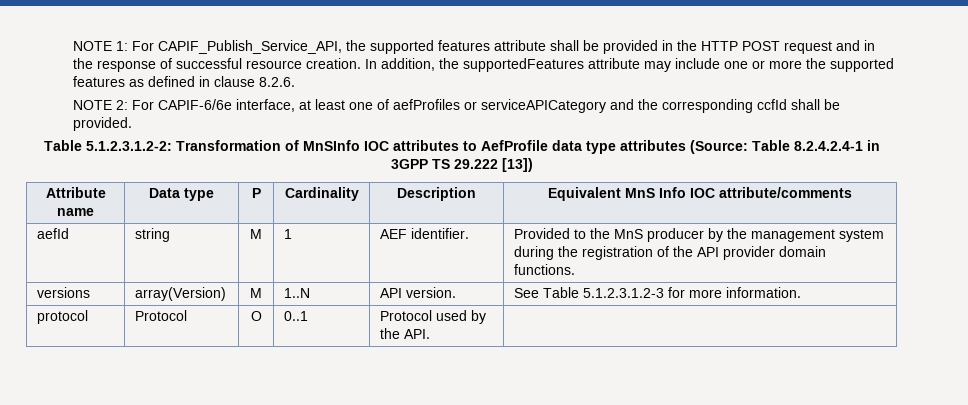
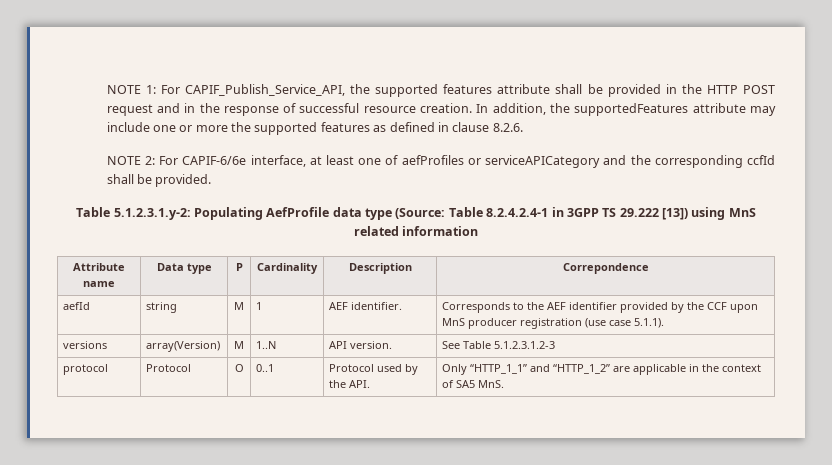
- Table 5.1.2.3.1.2-2: Transformation of MnSInfo IOC attributes to AefProfile data type attributes (Source: Table 8.2.4.2.4-1 in 3GPP TS 29.222 [13])
+ Table 5.1.2.3.1.y-2: Populating AefProfile data type (Source: Table 8.2.4.2.4-1 in 3GPP TS 29.222 [13]) using MnS related information
- Attribute name | Data type | P | Cardinality | Description | Equivalent MnS Info IOC attribute/comments
+ Attribute name | Data type | P | Cardinality | Description | Correpondence
- aefId | string | M | 1 | AEF identifier. | Provided to the MnS producer by the management system during the registration of the API provider domain functions.
+ aefId | string | M | 1 | AEF identifier. | Corresponds to the AEF identifier provided by the CCF upon MnS producer registration (use case 5.1.1).
- versions | array(Version) | M | 1..N | API version. | See Table 5.1.2.3.1.2-3 for more information.
+ versions | array(Version) | M | 1..N | API version. | See Table 5.1.2.3.1.2-3
- protocol | Protocol | O | 0..1 | Protocol used by the API. |
+ protocol | Protocol | O | 0..1 | Protocol used by the API. | Only “HTTP_1_1” and “HTTP_1_2” are applicable in the context of SA5 MnS.

